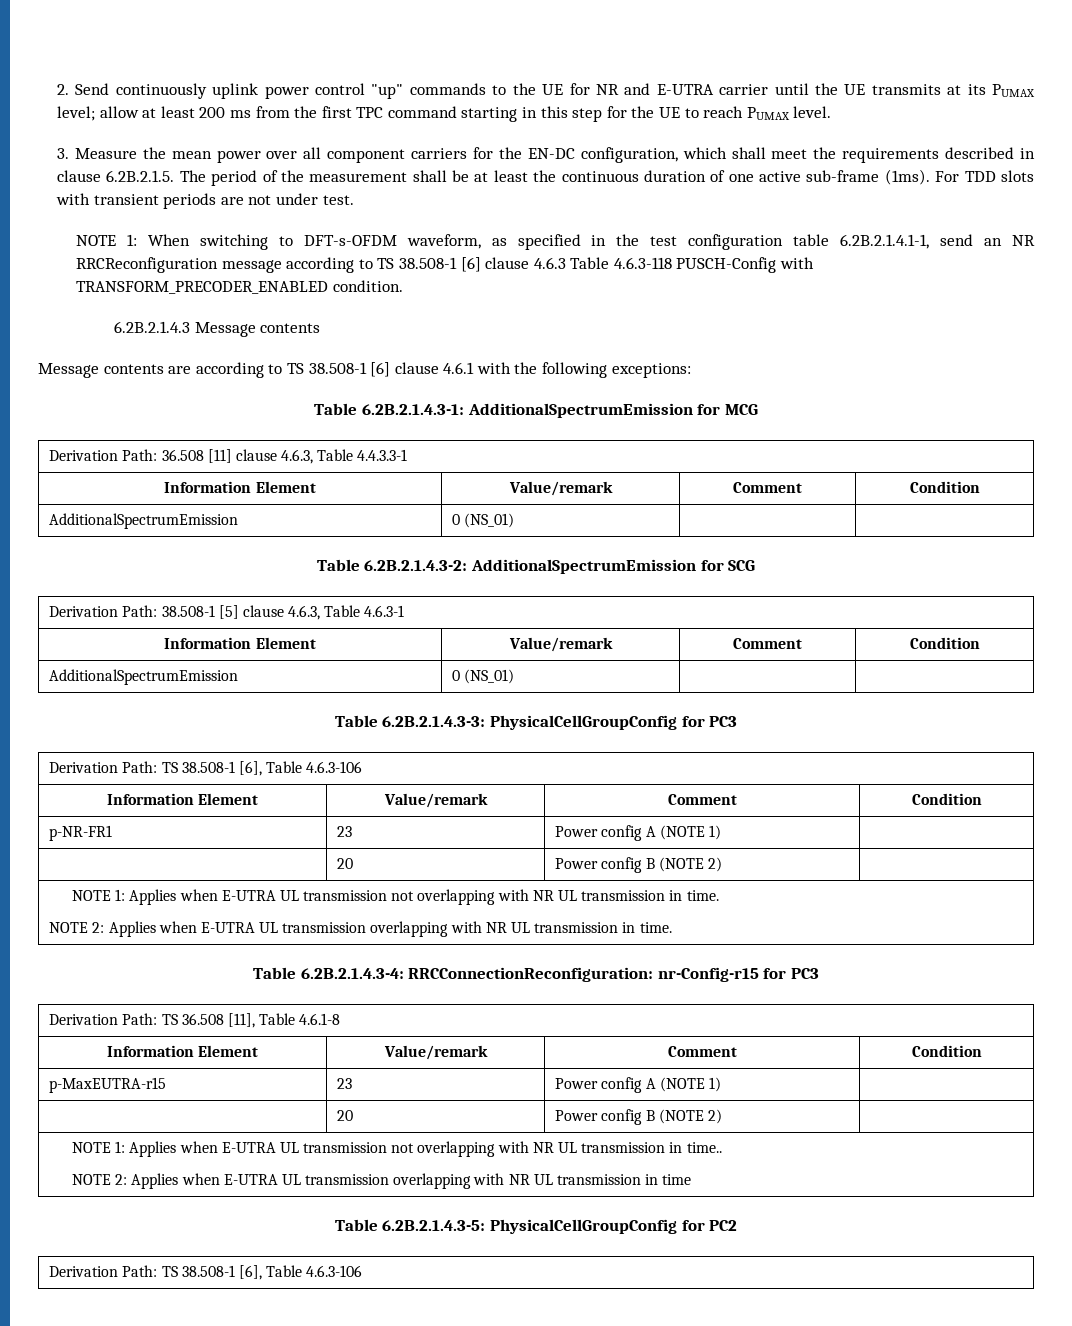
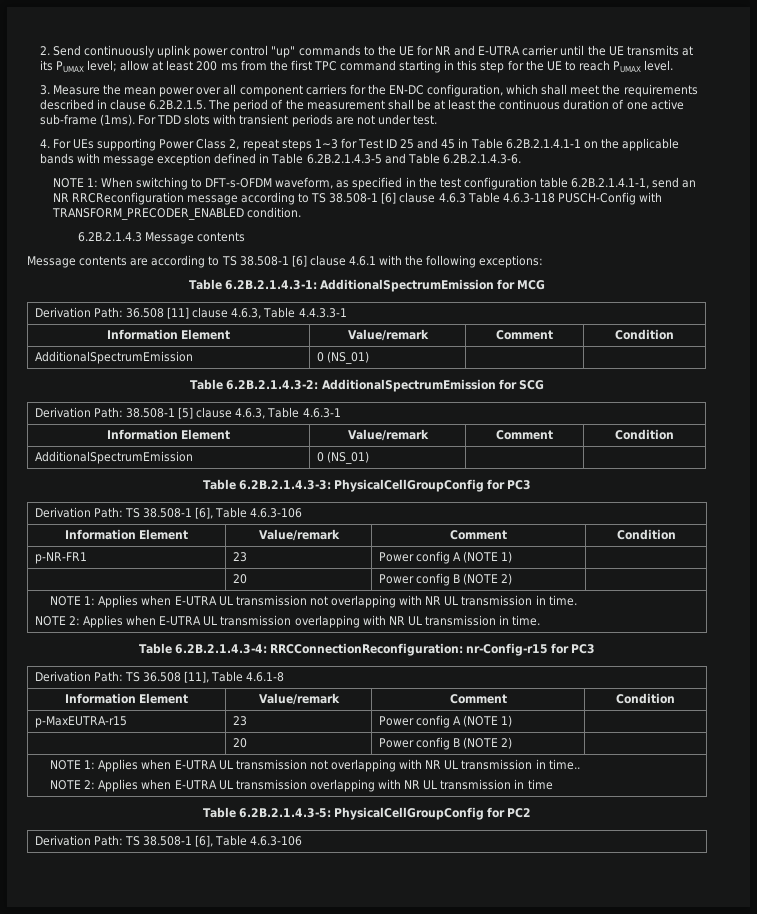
+ 4. For UEs supporting Power Class 2, repeat steps 1~3 for Test ID 25 and 45 in Table 6.2B.2.1.4.1-1 on the applicable bands with message exception defined in Table 6.2B.2.1.4.3-5 and Table 6.2B.2.1.4.3-6.

